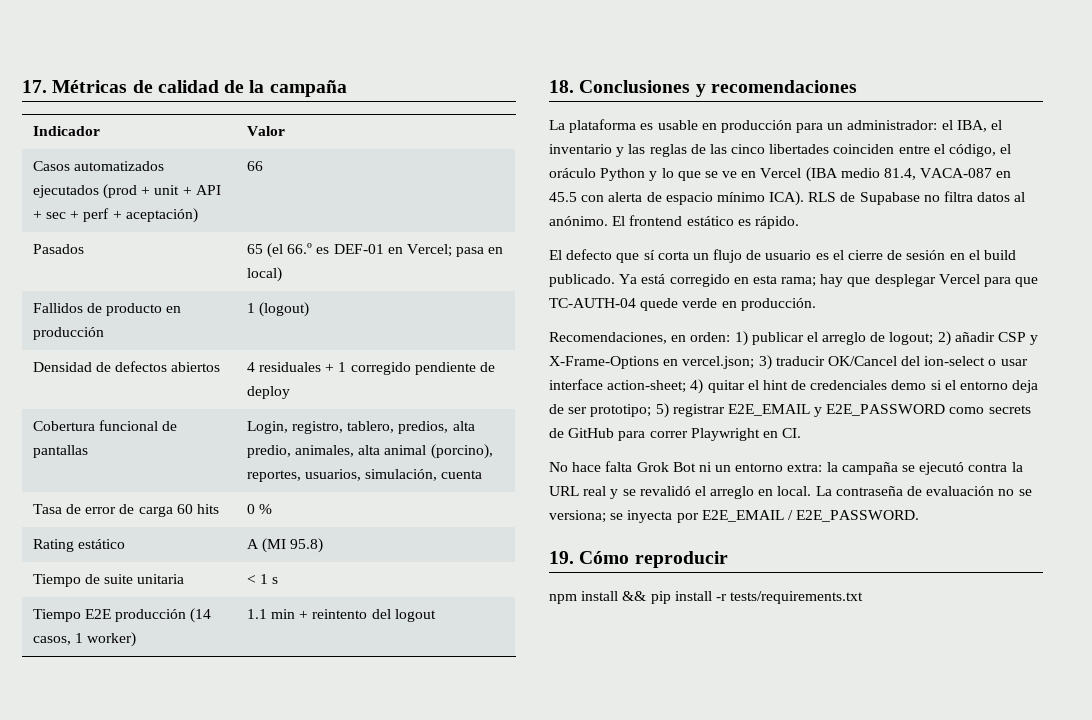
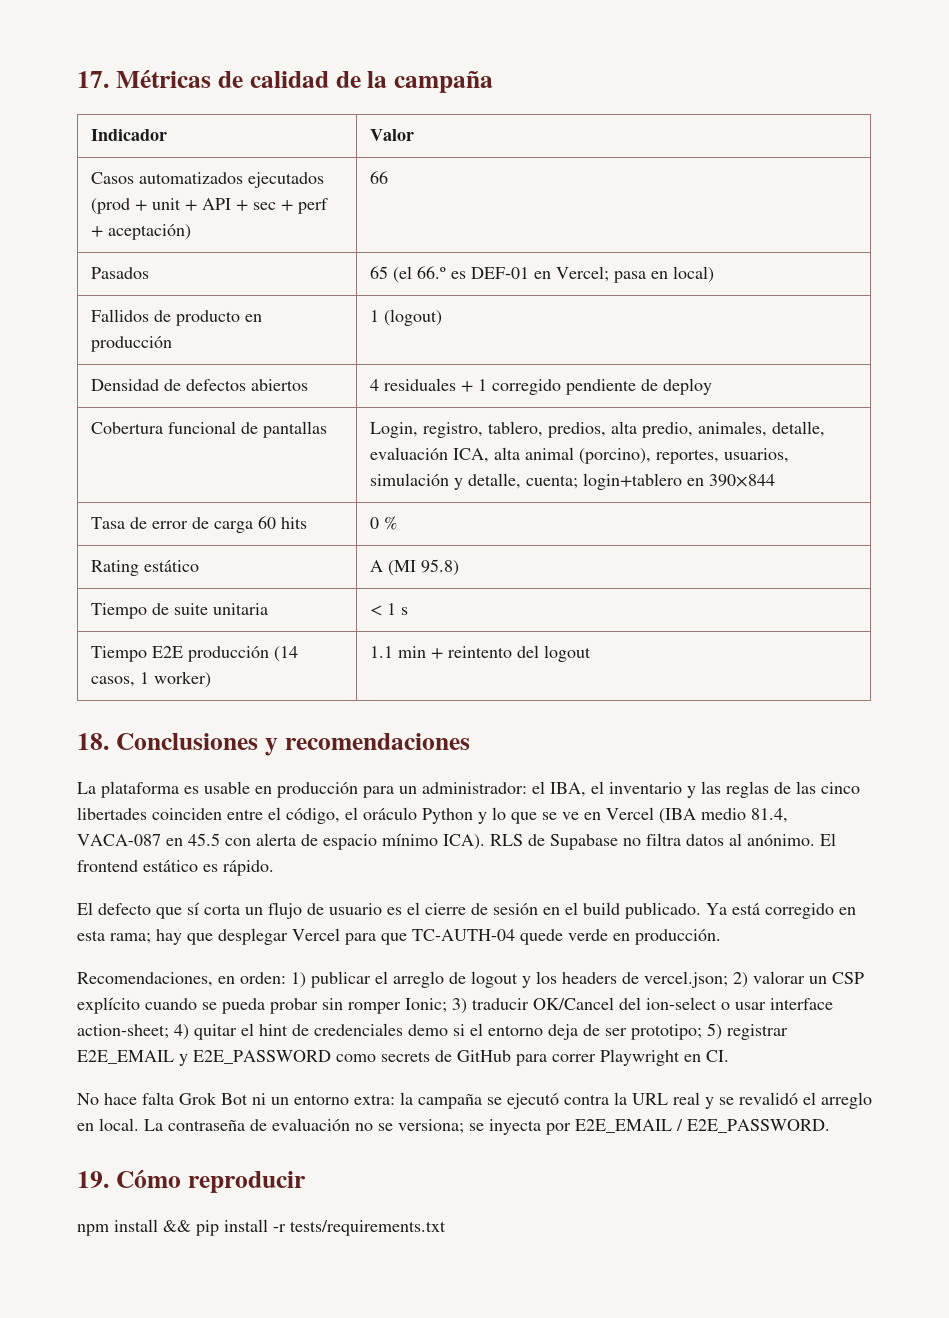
- Cobertura funcional de pantallas | Login, registro, tablero, predios, alta predio, animales, alta animal (porcino), reportes, usuarios, simulación, cuenta
+ Cobertura funcional de pantallas | Login, registro, tablero, predios, alta predio, animales, detalle, evaluación ICA, alta animal (porcino), reportes, usuarios, simulación y detalle, cuenta; login+tablero en 390×844
- Recomendaciones, en orden: 1) publicar el arreglo de logout; 2) añadir CSP y X-Frame-Options en vercel.json; 3) traducir OK/Cancel del ion-select o usar interface action-sheet; 4) quitar el hint de credenciales demo si el entorno deja de ser prototipo; 5) registrar E2E_EMAIL y E2E_PASSWORD como secrets de GitHub para correr Playwright en CI.
+ Recomendaciones, en orden: 1) publicar el arreglo de logout y los headers de vercel.json; 2) valorar un CSP explícito cuando se pueda probar sin romper Ionic; 3) traducir OK/Cancel del ion-select o usar interface action-sheet; 4) quitar el hint de credenciales demo si el entorno deja de ser prototipo; 5) registrar E2E_EMAIL y E2E_PASSWORD como secrets de GitHub para correr Playwright en CI.

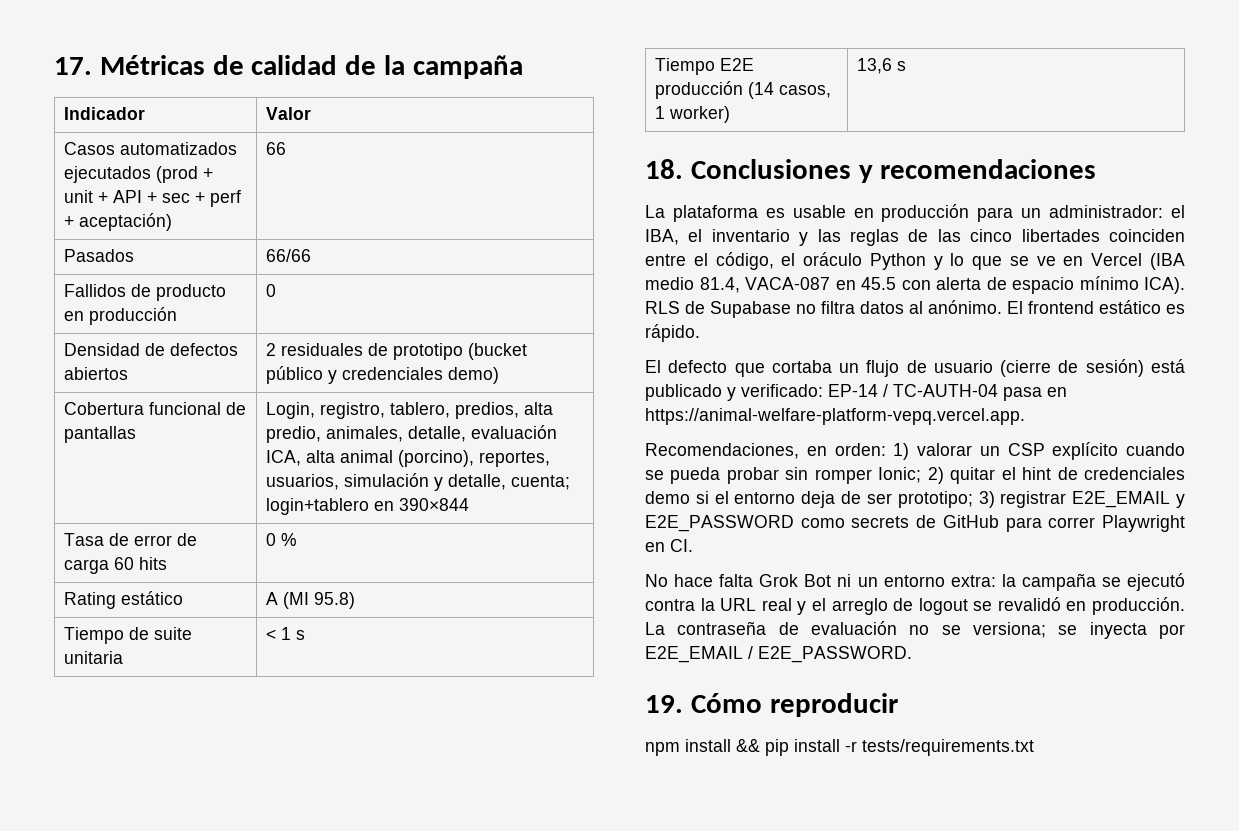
- Pasados | 65 (el 66.º es DEF-01 en Vercel; pasa en local)
+ Pasados | 66/66
- Fallidos de producto en producción | 1 (logout)
+ Fallidos de producto en producción | 0
- Densidad de defectos abiertos | 4 residuales + 1 corregido pendiente de deploy
+ Densidad de defectos abiertos | 2 residuales de prototipo (bucket público y credenciales demo)
- Tiempo E2E producción (14 casos, 1 worker) | 1.1 min + reintento del logout
+ Tiempo E2E producción (14 casos, 1 worker) | 13,6 s
- El defecto que sí corta un flujo de usuario es el cierre de sesión en el build publicado. Ya está corregido en esta rama; hay que desplegar Vercel para que TC-AUTH-04 quede verde en producción.
- Recomendaciones, en orden: 1) publicar el arreglo de logout y los headers de vercel.json; 2) valorar un CSP explícito cuando se pueda probar sin romper Ionic; 3) traducir OK/Cancel del ion-select o usar interface action-sheet; 4) quitar el hint de credenciales demo si el entorno deja de ser prototipo; 5) registrar E2E_EMAIL y E2E_PASSWORD como secrets de GitHub para correr Playwright en CI.
+ El defecto que cortaba un flujo de usuario (cierre de sesión) está publicado y verificado: EP-14 / TC-AUTH-04 pasa en https://animal-welfare-platform-vepq.vercel.app.
+ Recomendaciones, en orden: 1) valorar un CSP explícito cuando se pueda probar sin romper Ionic; 2) quitar el hint de credenciales demo si el entorno deja de ser prototipo; 3) registrar E2E_EMAIL y E2E_PASSWORD como secrets de GitHub para correr Playwright en CI.
- No hace falta Grok Bot ni un entorno extra: la campaña se ejecutó contra la URL real y se revalidó el arreglo en local.
+ No hace falta Grok Bot ni un entorno extra: la campaña se ejecutó contra la URL real y el arreglo de logout se revalidó en producción.

